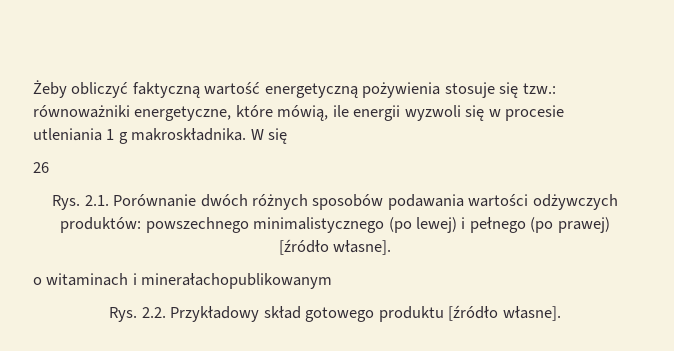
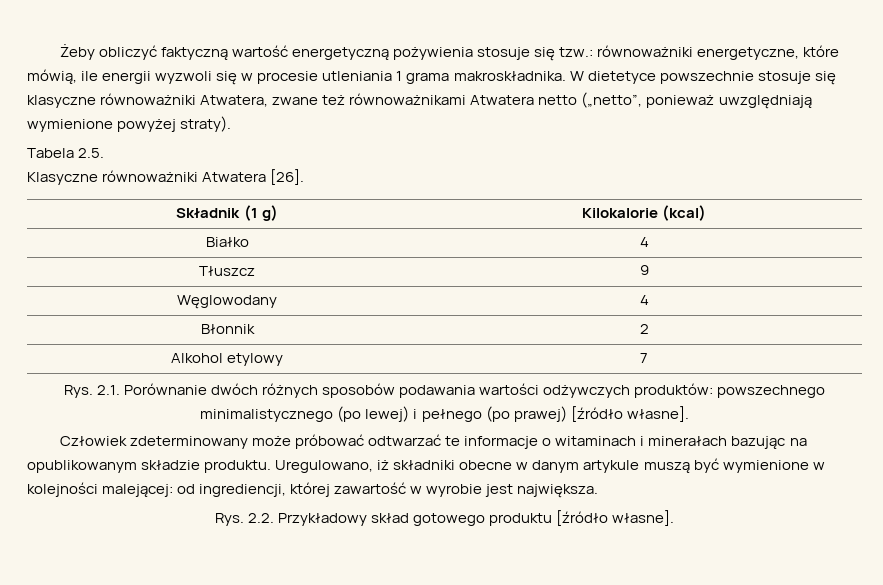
- Żeby obliczyć faktyczną wartość energetyczną pożywienia stosuje się tzw.: równoważniki energetyczne, które mówią, ile energii wyzwoli się w procesie utleniania 1 g makroskładnika.
+ Żeby obliczyć faktyczną wartość energetyczną pożywienia stosuje się tzw.: równoważniki energetyczne, które mówią, ile energii wyzwoli się w procesie utleniania 1 grama makroskładnika.
- W się
- 26
+ W dietetyce powszechnie stosuje się klasyczne równoważniki Atwatera, zwane też równoważnikami Atwatera netto („netto”, ponieważ uwzględniają wymienione powyżej straty).
+ Tabela 2.5.
+ Klasyczne równoważniki Atwatera [26].
+ Składnik (1 g) | Kilokalorie (kcal)
+ Białko | 4
+ Tłuszcz | 9
+ Węglowodany | 4
+ Błonnik | 2
+ Alkohol etylowy | 7
- o witaminach i minerałachopublikowanym
+ Człowiek zdeterminowany może próbować odtwarzać te informacje o witaminach i minerałach bazując na opublikowanym składzie produktu. Uregulowano, iż składniki obecne w danym artykule muszą być wymienione w kolejności malejącej: od ingrediencji, której zawartość w wyrobie jest największa.

